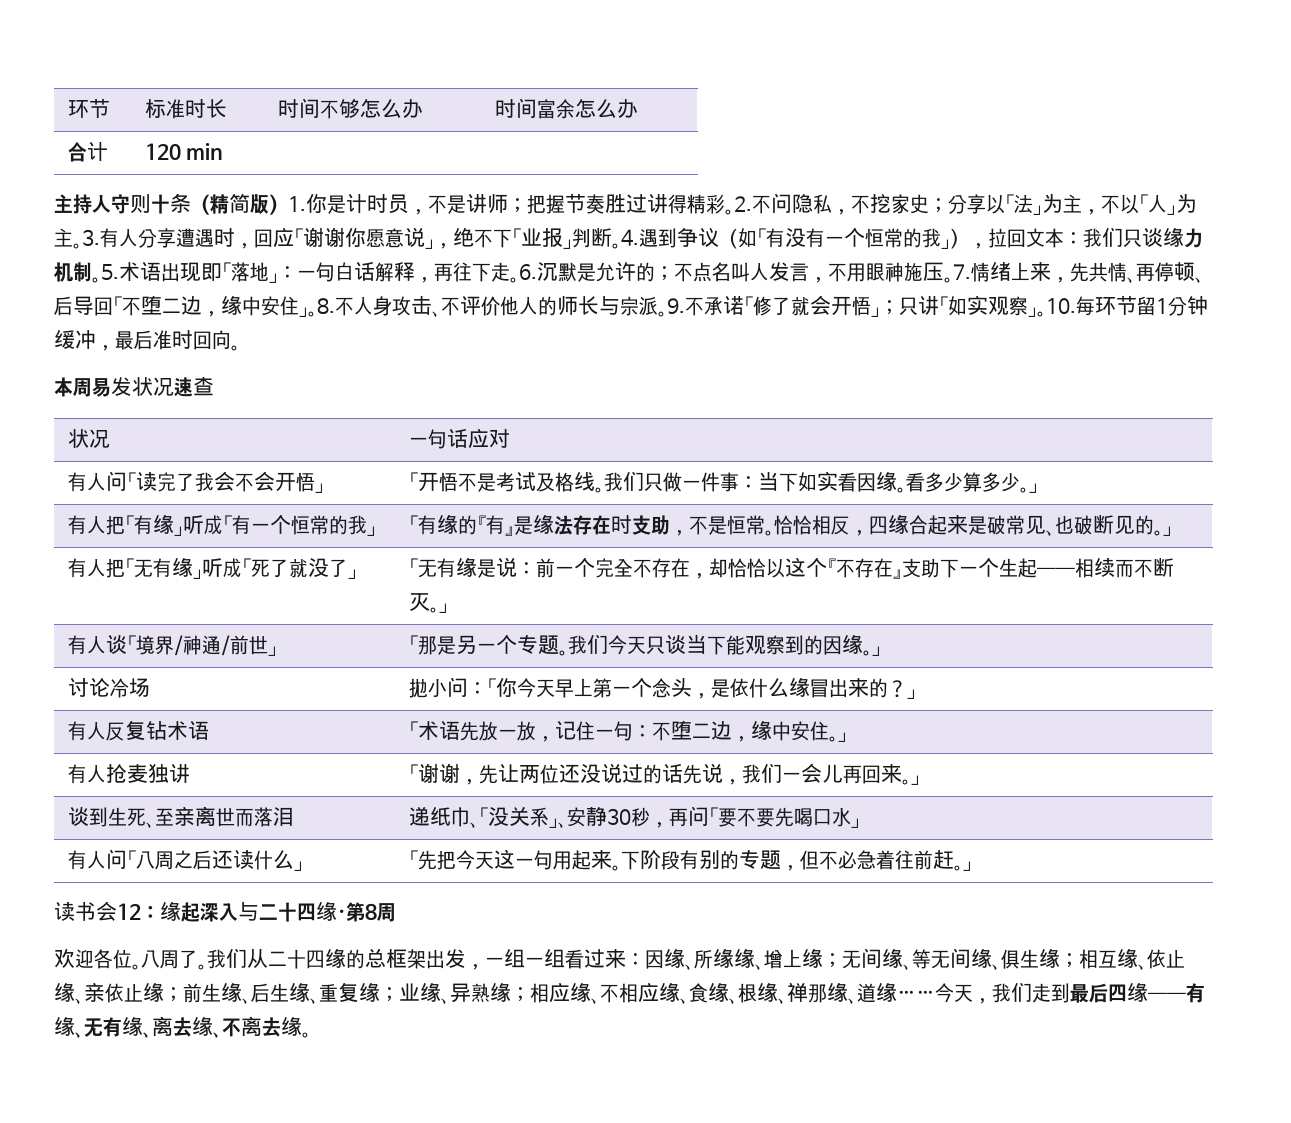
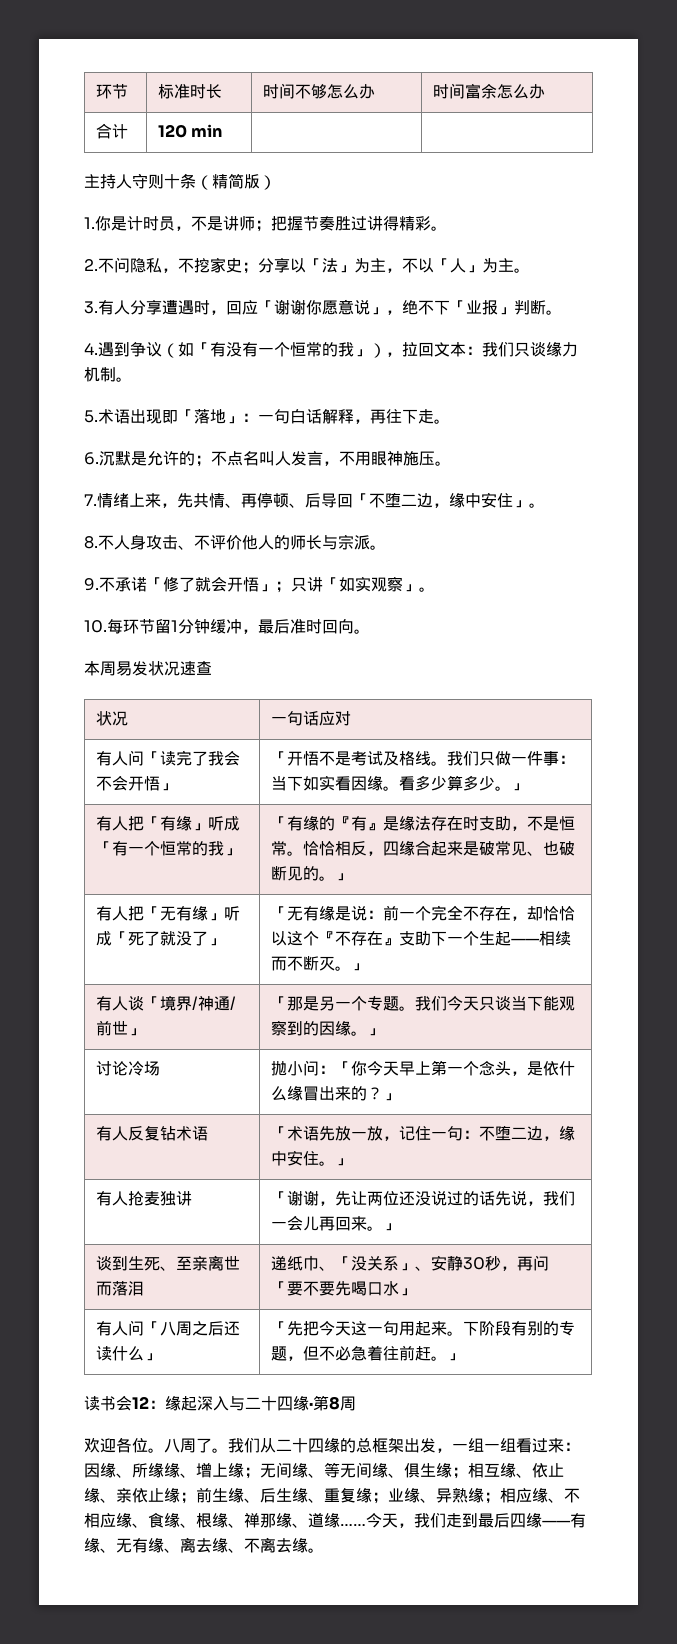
- 主持人守则十条（精简版）1.你是计时员，不是讲师；
+ 主持人守则十条（精简版）
+ 1.你是计时员，不是讲师；
- 把握节奏胜过讲得精彩。2.不问隐私，不挖家史；
+ 把握节奏胜过讲得精彩。
+ 2.不问隐私，不挖家史；
- 分享以「法」为主，不以「人」为主。3.有人分享遭遇时，回应「谢谢你愿意说」，绝不下「业报」判断。4.遇到争议（如「有没有一个恒常的我」），拉回文本：
+ 分享以「法」为主，不以「人」为主。
+ 3.有人分享遭遇时，回应「谢谢你愿意说」，绝不下「业报」判断。
+ 4.遇到争议（如「有没有一个恒常的我」），拉回文本：
- 我们只谈缘力机制。5.术语出现即「落地」：
+ 我们只谈缘力机制。
+ 5.术语出现即「落地」：
- 一句白话解释，再往下走。6.沉默是允许的；
+ 一句白话解释，再往下走。
+ 6.沉默是允许的；
- 不点名叫人发言，不用眼神施压。7.情绪上来，先共情、再停顿、后导回「不堕二边，缘中安住」。8.不人身攻击、不评价他人的师长与宗派。9.不承诺「修了就会开悟」；
+ 不点名叫人发言，不用眼神施压。
+ 7.情绪上来，先共情、再停顿、后导回「不堕二边，缘中安住」。
+ 8.不人身攻击、不评价他人的师长与宗派。
+ 9.不承诺「修了就会开悟」；
- 只讲「如实观察」。10.每环节留1分钟缓冲，最后准时回向。
+ 只讲「如实观察」。
+ 10.每环节留1分钟缓冲，最后准时回向。

